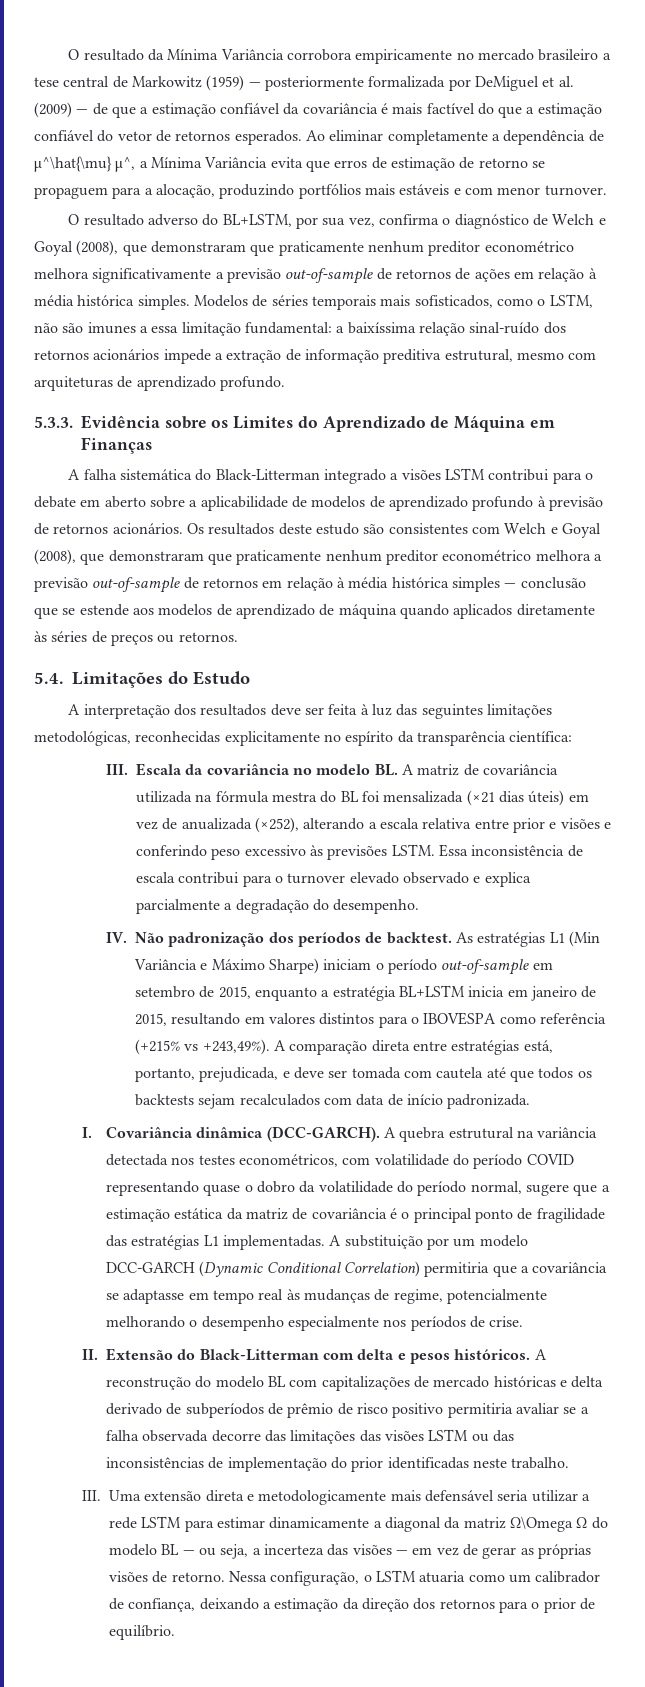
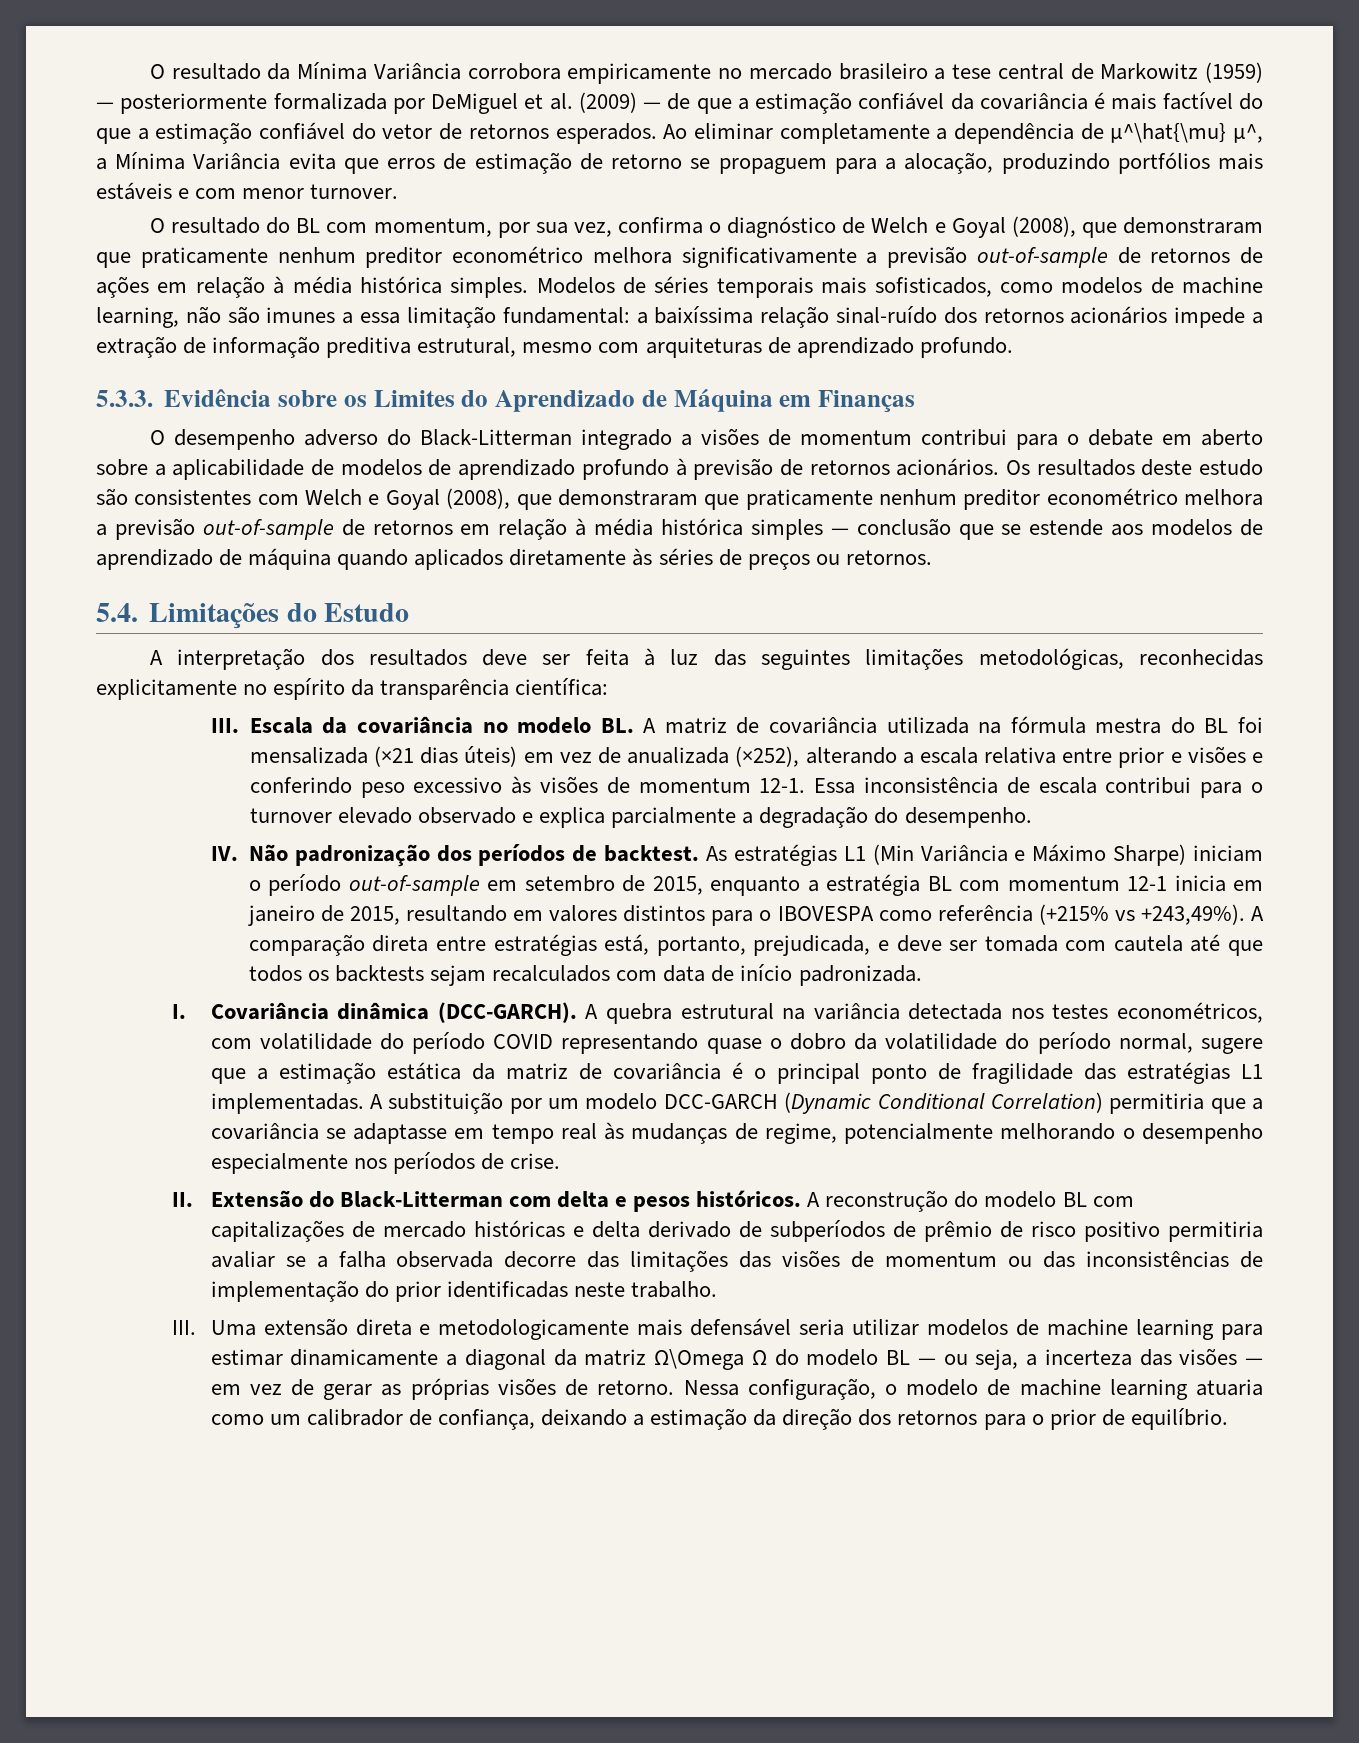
- O resultado adverso do BL+LSTM, por sua vez, confirma o diagnóstico de Welch e Goyal (2008), que demonstraram que praticamente nenhum preditor econométrico melhora significativamente a previsão out-of-sample de retornos de ações em relação à média histórica simples.
+ O resultado do BL com momentum, por sua vez, confirma o diagnóstico de Welch e Goyal (2008), que demonstraram que praticamente nenhum preditor econométrico melhora significativamente a previsão out-of-sample de retornos de ações em relação à média histórica simples.
- Modelos de séries temporais mais sofisticados, como o LSTM, não são imunes a essa limitação fundamental: a baixíssima relação sinal-ruído dos retornos acionários impede a extração de informação preditiva estrutural, mesmo com arquiteturas de aprendizado profundo.
+ Modelos de séries temporais mais sofisticados, como modelos de machine learning, não são imunes a essa limitação fundamental: a baixíssima relação sinal-ruído dos retornos acionários impede a extração de informação preditiva estrutural, mesmo com arquiteturas de aprendizado profundo.
- A falha sistemática do Black-Litterman integrado a visões LSTM contribui para o debate em aberto sobre a aplicabilidade de modelos de aprendizado profundo à previsão de retornos acionários.
+ O desempenho adverso do Black-Litterman integrado a visões de momentum contribui para o debate em aberto sobre a aplicabilidade de modelos de aprendizado profundo à previsão de retornos acionários.
- III. Escala da covariância no modelo BL. A matriz de covariância utilizada na fórmula mestra do BL foi mensalizada (×21 dias úteis) em vez de anualizada (×252), alterando a escala relativa entre prior e visões e conferindo peso excessivo às previsões LSTM.
+ III. Escala da covariância no modelo BL. A matriz de covariância utilizada na fórmula mestra do BL foi mensalizada (×21 dias úteis) em vez de anualizada (×252), alterando a escala relativa entre prior e visões e conferindo peso excessivo às visões de momentum 12-1.
- As estratégias L1 (Min Variância e Máximo Sharpe) iniciam o período out-of-sample em setembro de 2015, enquanto a estratégia BL+LSTM inicia em janeiro de 2015, resultando em valores distintos para o IBOVESPA como referência (+215% vs +243,49%).
+ As estratégias L1 (Min Variância e Máximo Sharpe) iniciam o período out-of-sample em setembro de 2015, enquanto a estratégia BL com momentum 12-1 inicia em janeiro de 2015, resultando em valores distintos para o IBOVESPA como referência (+215% vs +243,49%).
- A reconstrução do modelo BL com capitalizações de mercado históricas e delta derivado de subperíodos de prêmio de risco positivo permitiria avaliar se a falha observada decorre das limitações das visões LSTM ou das inconsistências de implementação do prior identificadas neste trabalho.
+ A reconstrução do modelo BL com capitalizações de mercado históricas e delta derivado de subperíodos de prêmio de risco positivo permitiria avaliar se a falha observada decorre das limitações das visões de momentum ou das inconsistências de implementação do prior identificadas neste trabalho.
- III. Uma extensão direta e metodologicamente mais defensável seria utilizar a rede LSTM para estimar dinamicamente a diagonal da matriz Ω\Omega Ω do modelo BL — ou seja, a incerteza das visões — em vez de gerar as próprias visões de retorno.
+ III. Uma extensão direta e metodologicamente mais defensável seria utilizar modelos de machine learning para estimar dinamicamente a diagonal da matriz Ω\Omega Ω do modelo BL — ou seja, a incerteza das visões — em vez de gerar as próprias visões de retorno.
- Nessa configuração, o LSTM atuaria como um calibrador de confiança, deixando a estimação da direção dos retornos para o prior de equilíbrio.
+ Nessa configuração, o modelo de machine learning atuaria como um calibrador de confiança, deixando a estimação da direção dos retornos para o prior de equilíbrio.

